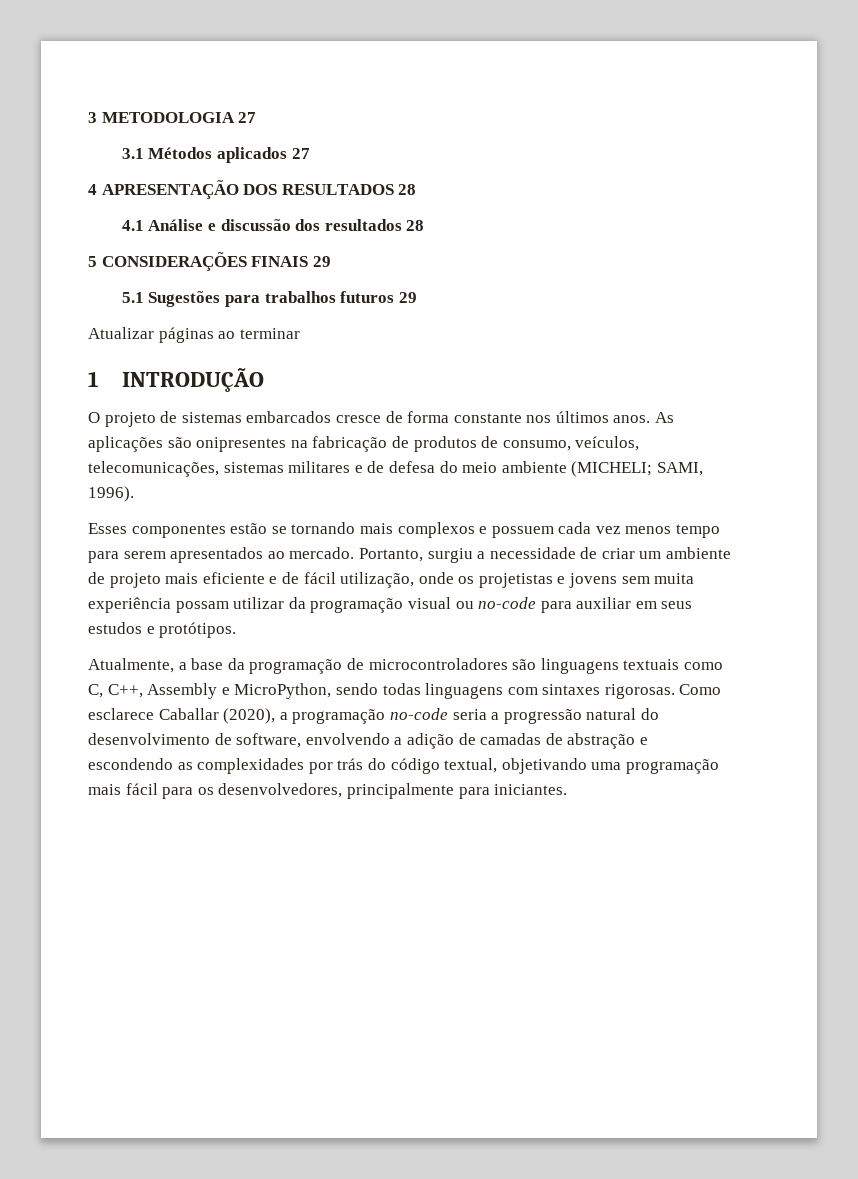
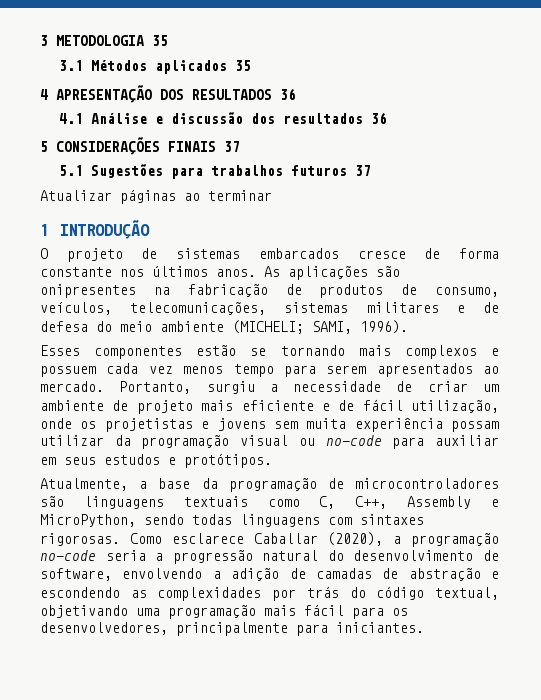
- 3 METODOLOGIA 27
+ 3 METODOLOGIA 35
- 3.1 Métodos aplicados 27
+ 3.1 Métodos aplicados 35
- 4 APRESENTAÇÃO DOS RESULTADOS 28
+ 4 APRESENTAÇÃO DOS RESULTADOS 36
- 4.1 Análise e discussão dos resultados 28
+ 4.1 Análise e discussão dos resultados 36
- 5 CONSIDERAÇÕES FINAIS 29
+ 5 CONSIDERAÇÕES FINAIS 37
- 5.1 Sugestões para trabalhos futuros 29
+ 5.1 Sugestões para trabalhos futuros 37

